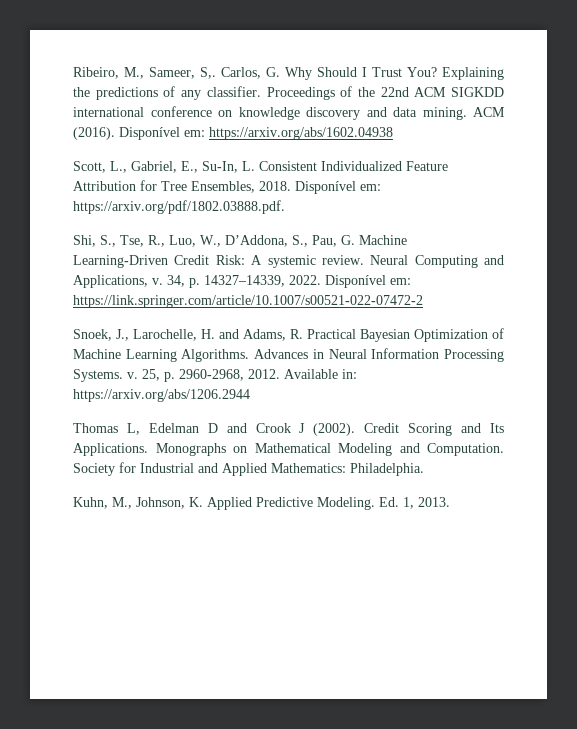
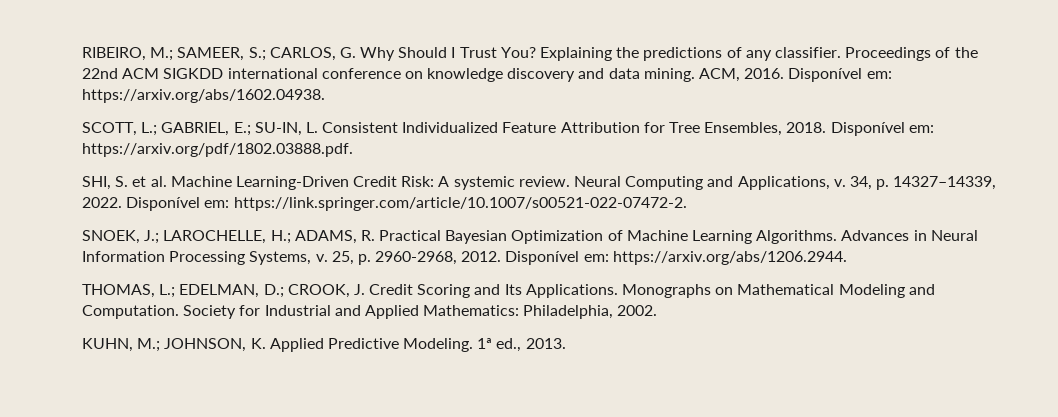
- Ribeiro, M., Sameer, S,. Carlos, G. Why Should I Trust You?
+ RIBEIRO, M.; SAMEER, S.; CARLOS, G. Why Should I Trust You?
- ACM (2016). Disponível em: https://arxiv.org/abs/1602.04938
- Scott, L., Gabriel, E., Su-In, L. Consistent Individualized Feature Attribution for Tree Ensembles, 2018.
+ ACM, 2016. Disponível em: https://arxiv.org/abs/1602.04938.
+ SCOTT, L.; GABRIEL, E.; SU-IN, L. Consistent Individualized Feature Attribution for Tree Ensembles, 2018.
- Shi, S., Tse, R., Luo, W., D’Addona, S., Pau, G. Machine Learning-Driven Credit Risk: A systemic review.
+ SHI, S. et al. Machine Learning-Driven Credit Risk: A systemic review.
- Disponível em: https://link.springer.com/article/10.1007/s00521-022-07472-2
- Snoek, J., Larochelle, H. and Adams, R. Practical Bayesian Optimization of Machine Learning Algorithms.
+ Disponível em: https://link.springer.com/article/10.1007/s00521-022-07472-2.
+ SNOEK, J.; LAROCHELLE, H.; ADAMS, R. Practical Bayesian Optimization of Machine Learning Algorithms.
- Advances in Neural Information Processing Systems. v.
+ Advances in Neural Information Processing Systems, v.
- Available in: https://arxiv.org/abs/1206.2944
- Thomas L, Edelman D and Crook J (2002). Credit Scoring and Its Applications.
+ Disponível em: https://arxiv.org/abs/1206.2944.
+ THOMAS, L.; EDELMAN, D.; CROOK, J. Credit Scoring and Its Applications.
- Society for Industrial and Applied Mathematics: Philadelphia.
- Kuhn, M., Johnson, K. Applied Predictive Modeling.
+ Society for Industrial and Applied Mathematics: Philadelphia, 2002.
+ KUHN, M.; JOHNSON, K. Applied Predictive Modeling.
- Ed. 1, 2013.
+ 1ª ed., 2013.

